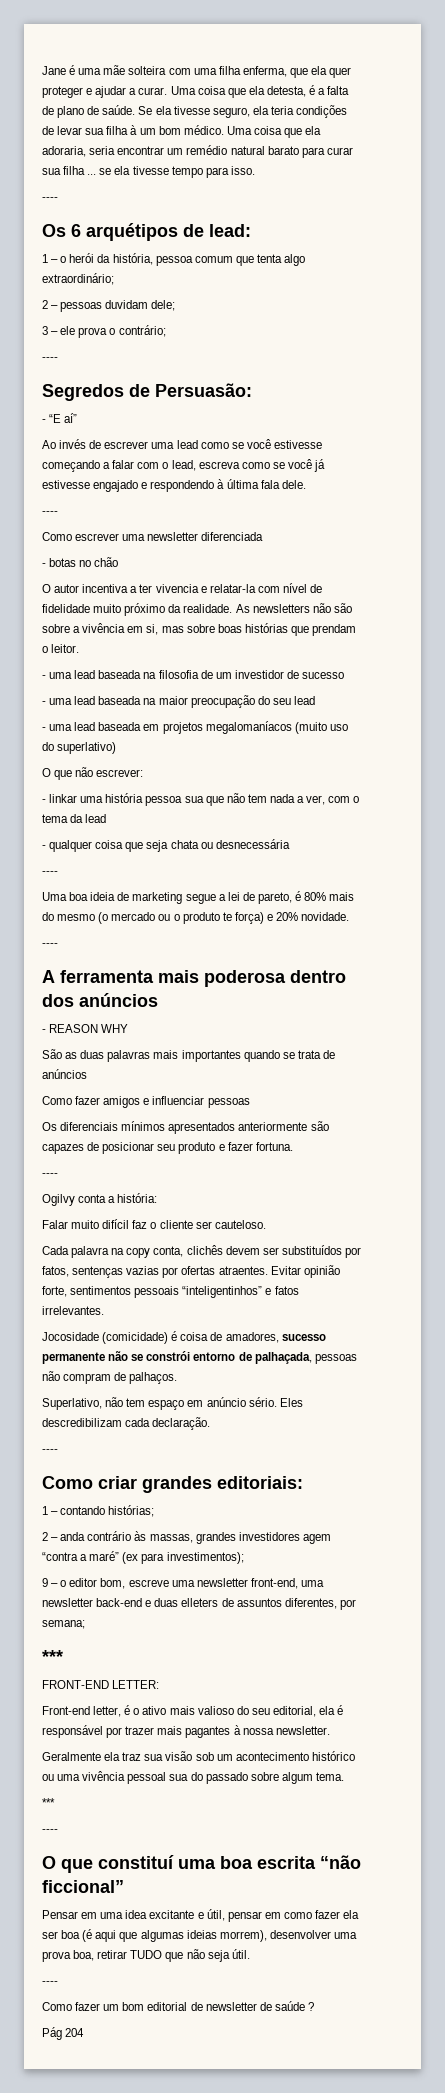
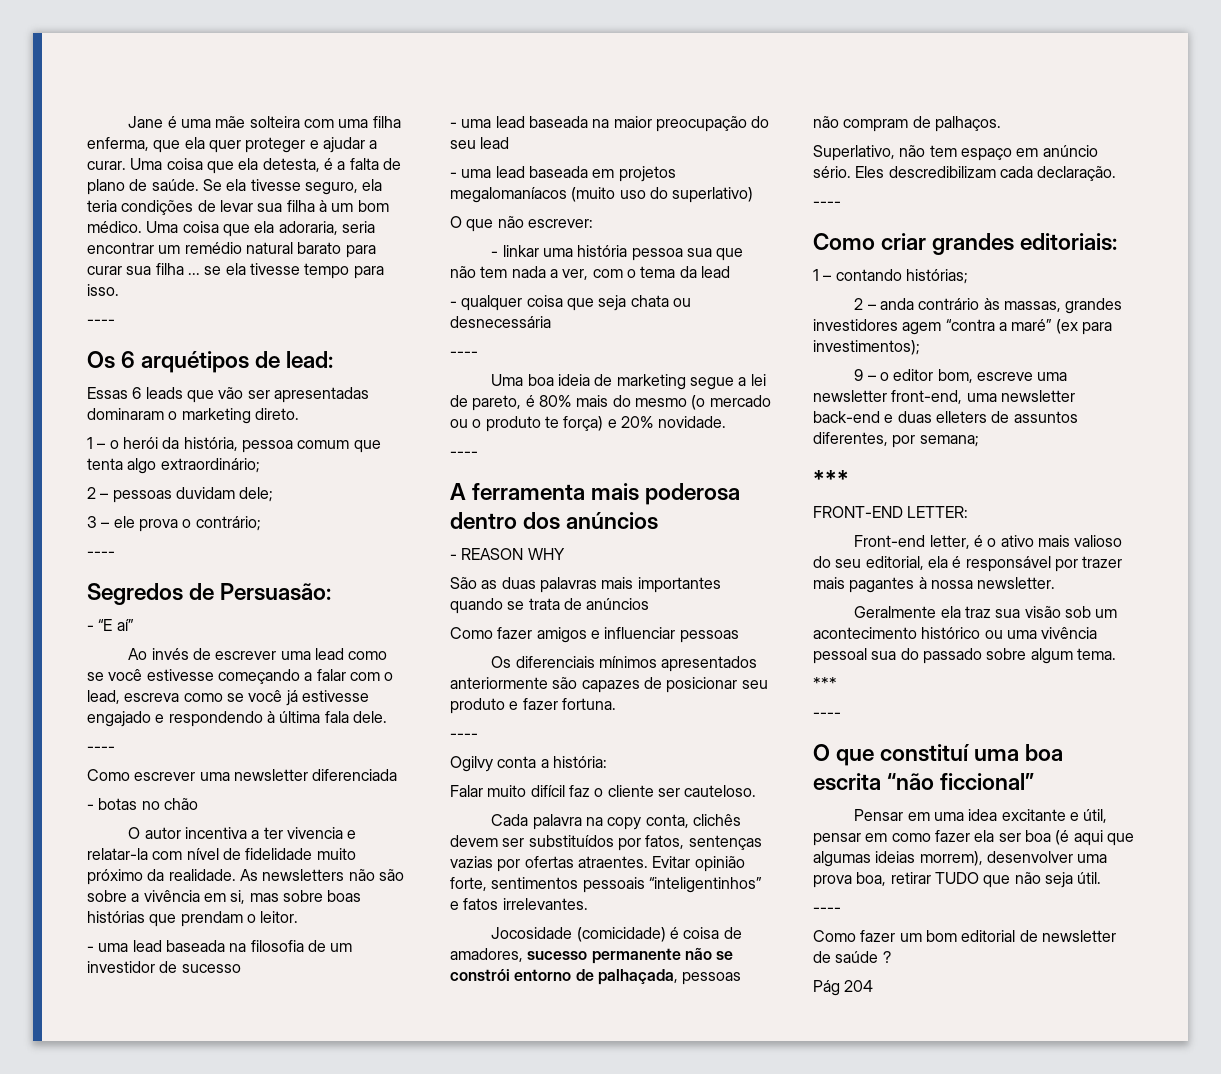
+ Essas 6 leads que vão ser apresentadas dominaram o marketing direto.

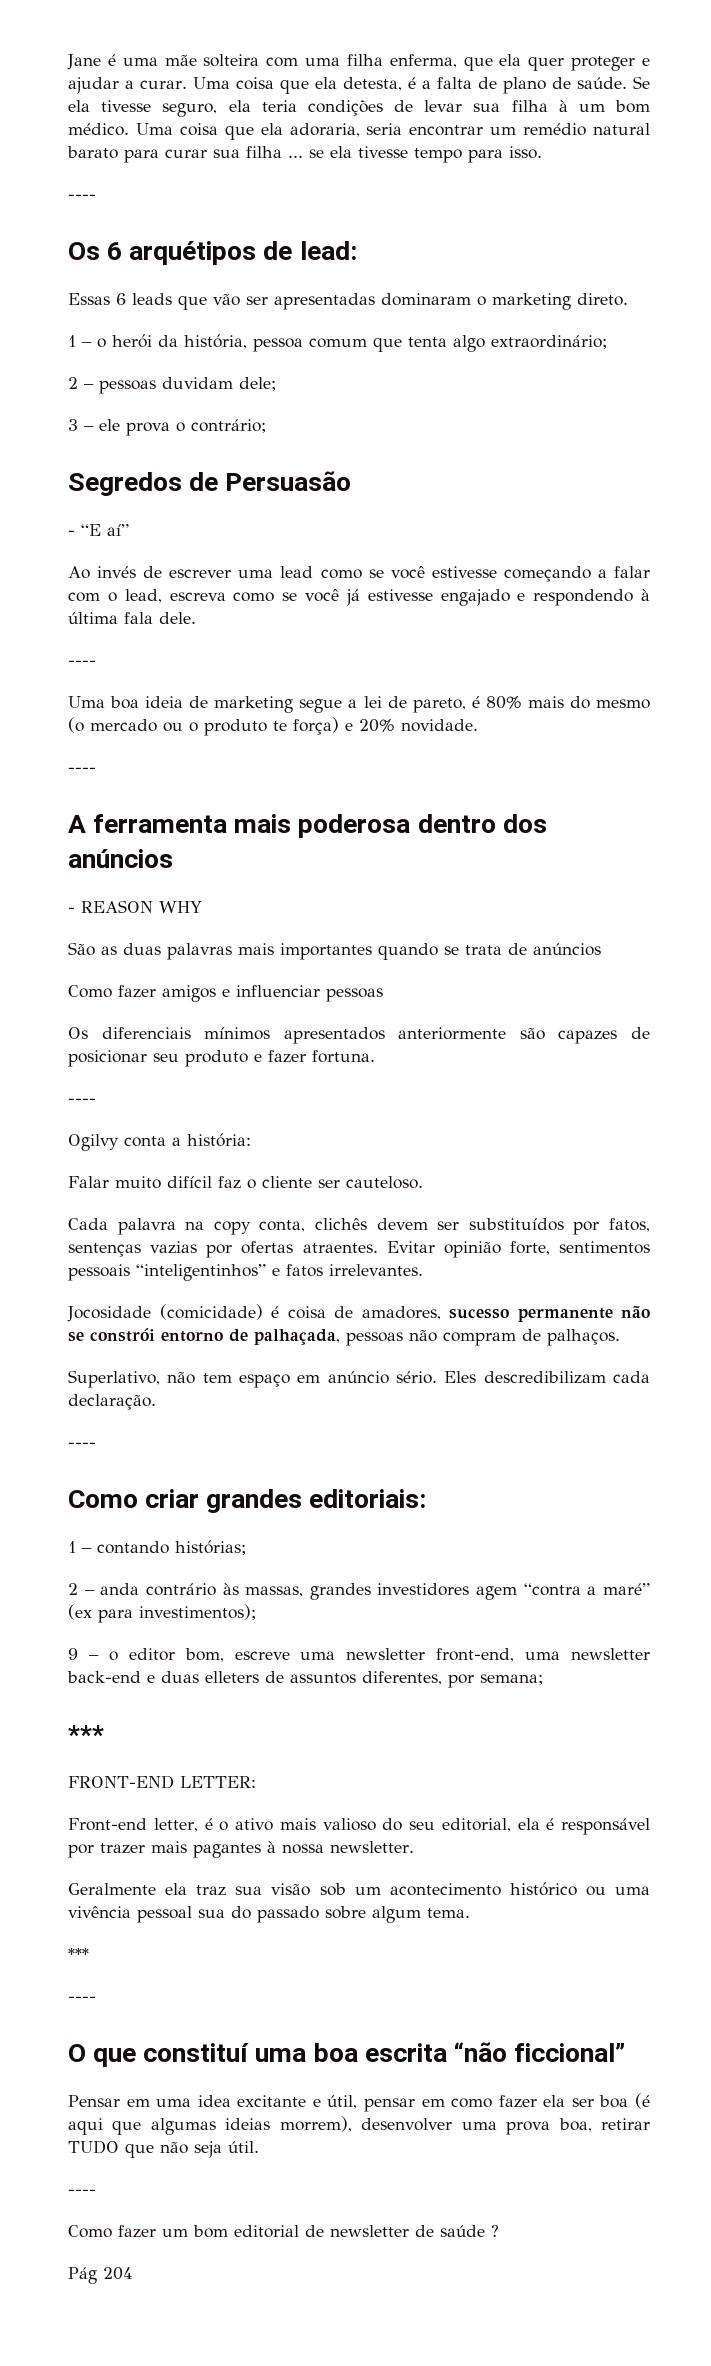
  3 – ele prova o contrário;
- ----
- Segredos de Persuasão:
+ Segredos de Persuasão
- Como escrever uma newsletter diferenciada
- - botas no chão
- O autor incentiva a ter vivencia e relatar-la com nível de fidelidade muito próximo da realidade. As newsletters não são sobre a vivência em si, mas sobre boas histórias que prendam o leitor.
- - uma lead baseada na filosofia de um investidor de sucesso
- - uma lead baseada na maior preocupação do seu lead
- - uma lead baseada em projetos megalomaníacos (muito uso do superlativo)
- O que não escrever:
- - linkar uma história pessoa sua que não tem nada a ver, com o tema da lead
- - qualquer coisa que seja chata ou desnecessária
- ----

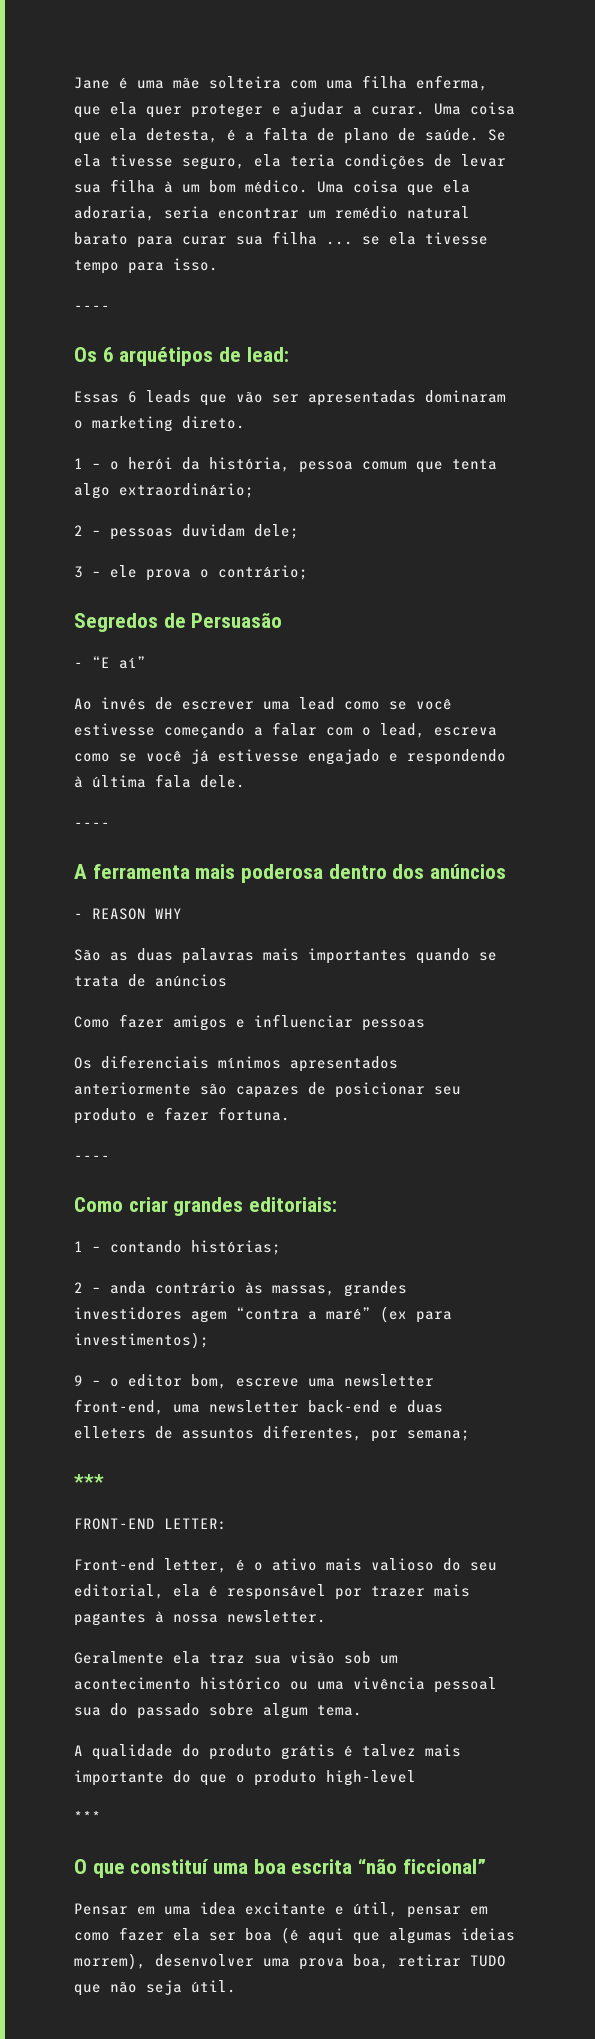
- Uma boa ideia de marketing segue a lei de pareto, é 80% mais do mesmo (o mercado ou o produto te força) e 20% novidade.
- ----
- Ogilvy conta a história:
- Falar muito difícil faz o cliente ser cauteloso.
- Cada palavra na copy conta, clichês devem ser substituídos por fatos, sentenças vazias por ofertas atraentes. Evitar opinião forte, sentimentos pessoais “inteligentinhos” e fatos irrelevantes.
- Jocosidade (comicidade) é coisa de amadores, sucesso permanente não se constrói entorno de palhaçada, pessoas não compram de palhaços.
- Superlativo, não tem espaço em anúncio sério. Eles descredibilizam cada declaração.
- ----
  Geralmente ela traz sua visão sob um acontecimento histórico ou uma vivência pessoal sua do passado sobre algum tema.
+ A qualidade do produto grátis é talvez mais importante do que o produto high-level
  ***
- ----
  Pensar em uma idea excitante e útil, pensar em como fazer ela ser boa (é aqui que algumas ideias morrem), desenvolver uma prova boa, retirar TUDO que não seja útil.
- ----
- Como fazer um bom editorial de newsletter de saúde ?
- Pág 204

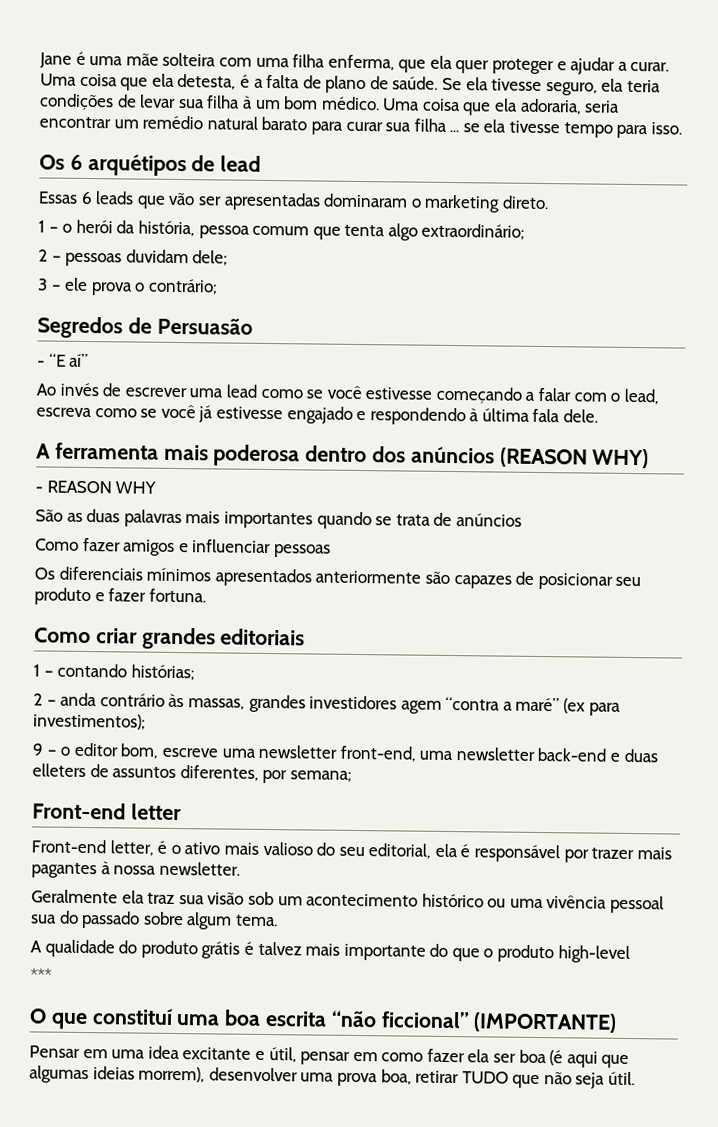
  Uma coisa que ela adoraria, seria encontrar um remédio natural barato para curar sua filha ... se ela tivesse tempo para isso.
- ----
- Os 6 arquétipos de lead:
+ Os 6 arquétipos de lead
  Ao invés de escrever uma lead como se você estivesse começando a falar com o lead, escreva como se você já estivesse engajado e respondendo à última fala dele.
- ----
- A ferramenta mais poderosa dentro dos anúncios
+ A ferramenta mais poderosa dentro dos anúncios (REASON WHY)
  Os diferenciais mínimos apresentados anteriormente são capazes de posicionar seu produto e fazer fortuna.
- ----
- Como criar grandes editoriais:
+ Como criar grandes editoriais
  9 – o editor bom, escreve uma newsletter front-end, uma newsletter back-end e duas elleters de assuntos diferentes, por semana;
- ***
- FRONT-END LETTER:
+ Front-end letter
- O que constituí uma boa escrita “não ficcional”
+ O que constituí uma boa escrita “não ficcional” (IMPORTANTE)

